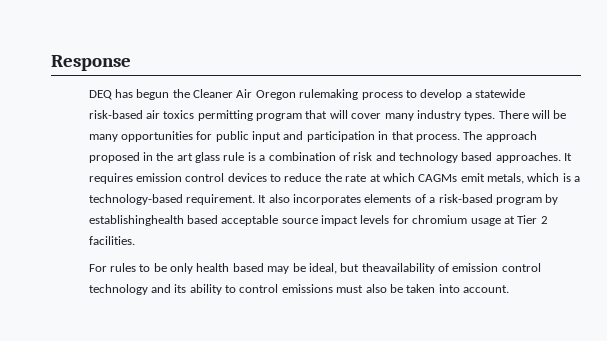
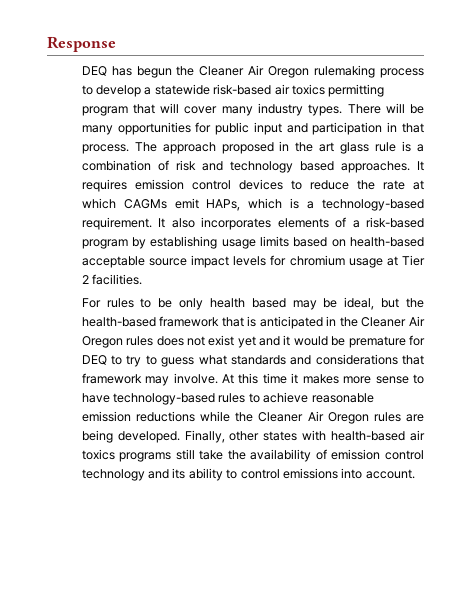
- It requires emission control devices to reduce the rate at which CAGMs emit metals, which is a technology-based requirement.
+ It requires emission control devices to reduce the rate at which CAGMs emit HAPs, which is a technology-based requirement.
- It also incorporates elements of a risk-based program by establishinghealth based acceptable source impact levels for chromium usage at Tier 2 facilities.
+ It also incorporates elements of a risk-based program by establishing usage limits based on health-based acceptable source impact levels for chromium usage at Tier 2 facilities.
- For rules to be only health based may be ideal, but theavailability of emission control technology and its ability to control emissions must also be taken into account.
+ For rules to be only health based may be ideal, but the health-based framework that is anticipated in the Cleaner Air Oregon rules does not exist yet and it would be premature for DEQ to try to guess what standards and considerations that framework may involve. At this time it makes more sense to have technology-based rules to achieve reasonable emission reductions while the Cleaner Air Oregon rules are being developed. Finally, other states with health-based air toxics programs still take the availability of emission control technology and its ability to control emissions into account.

